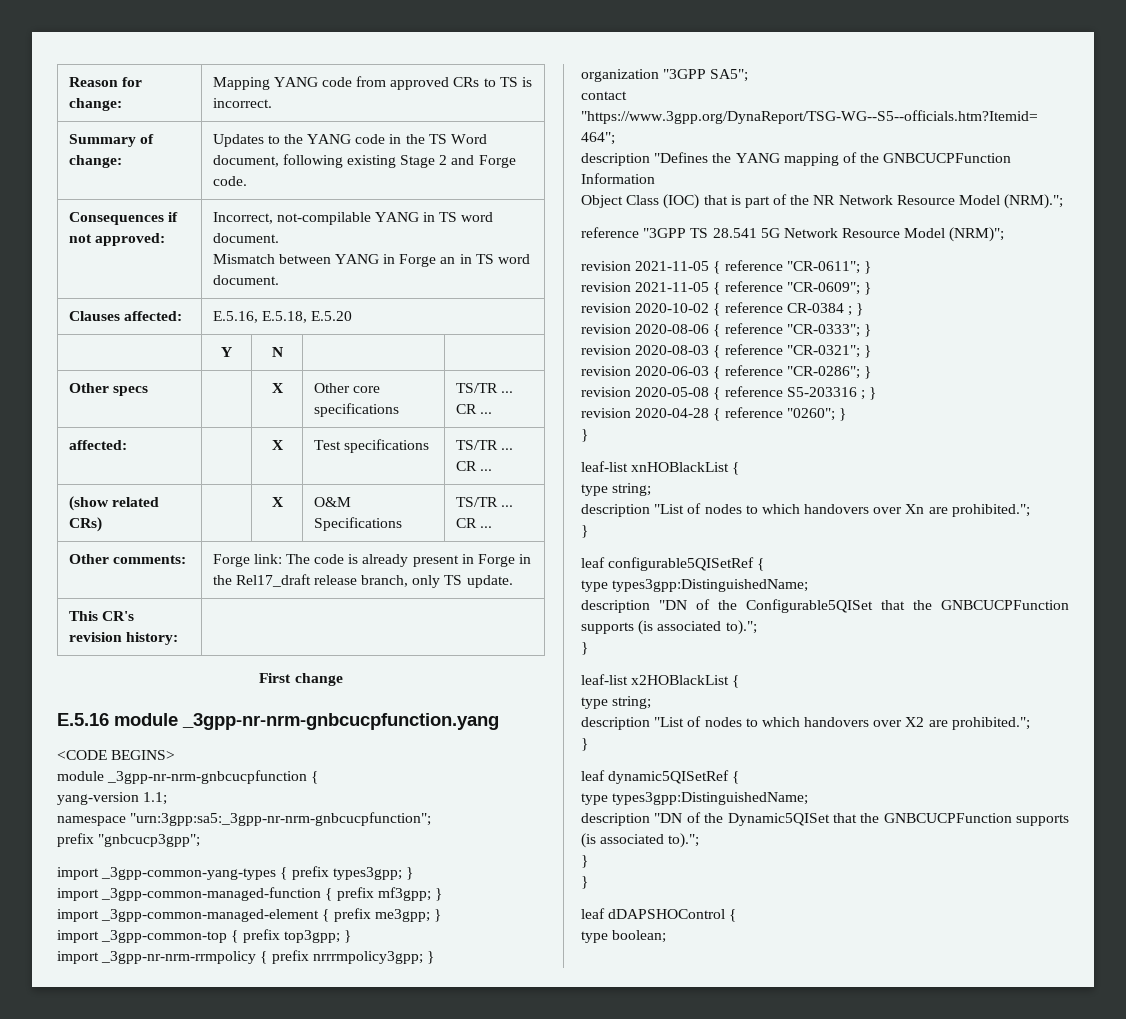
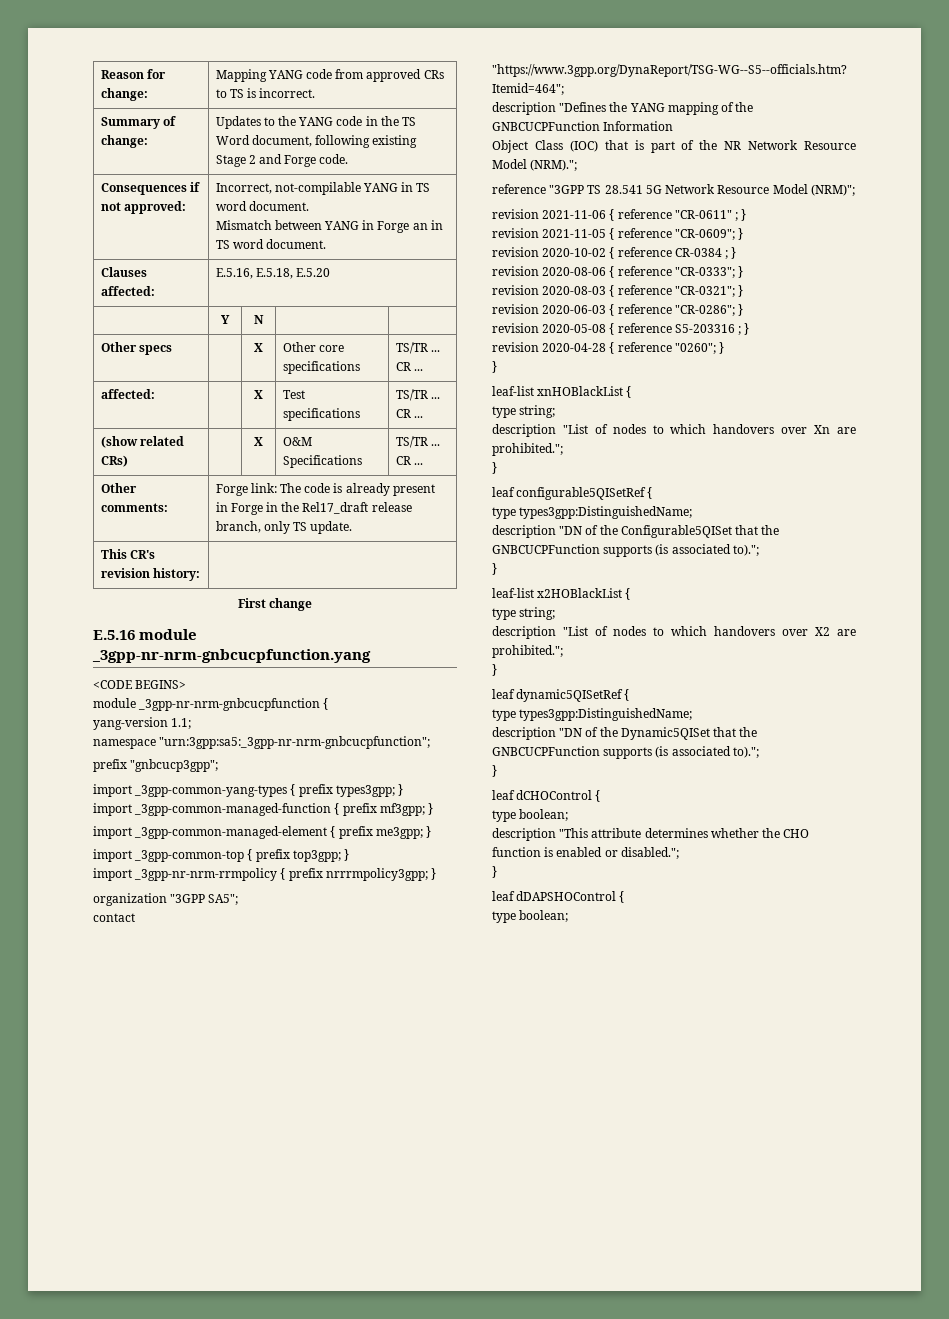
- revision 2021-11-05 { reference "CR-0611"; }
+ revision 2021-11-06 { reference "CR-0611" ; }
+ leaf dCHOControl {
+ type boolean;
+ description "This attribute determines whether the CHO function is enabled or disabled.";

